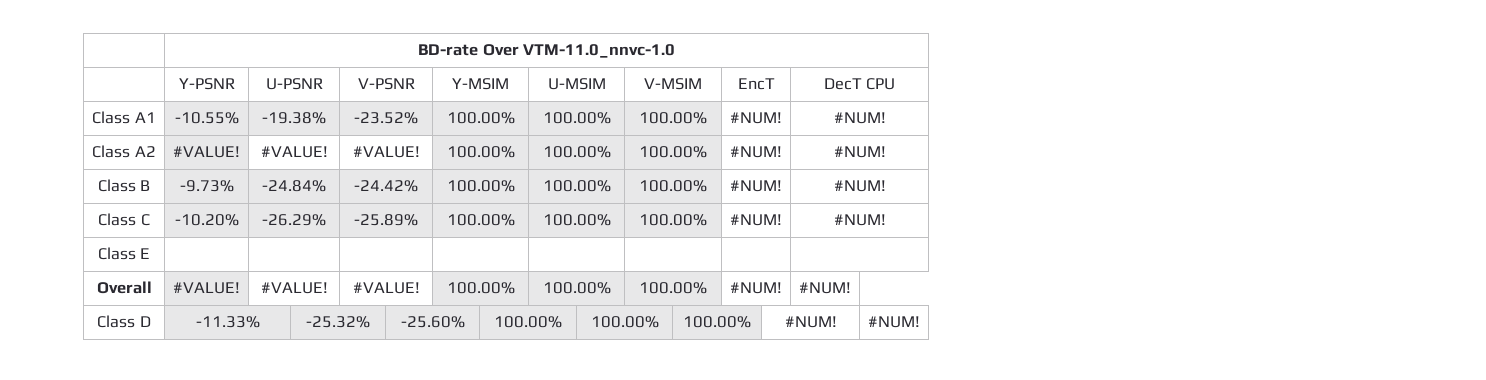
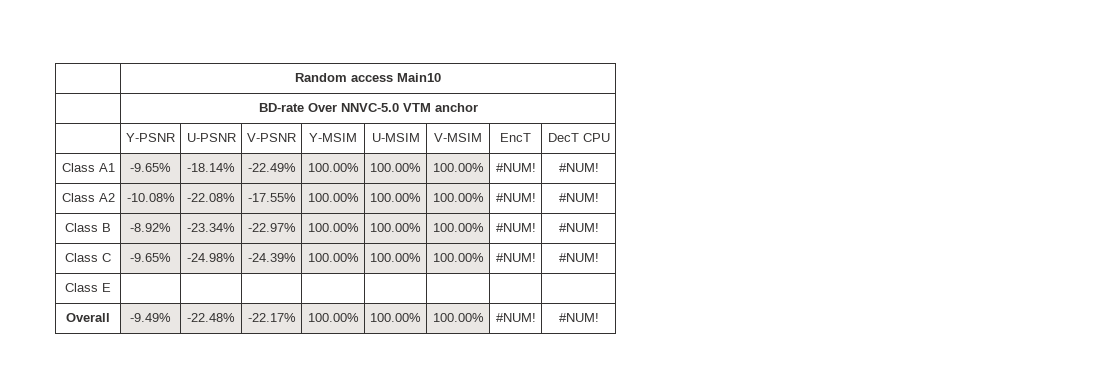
+ | Random access Main10
- | BD-rate Over VTM-11.0_nnvc-1.0
+ | BD-rate Over NNVC-5.0 VTM anchor
- Class A1 | -10.55% | -19.38% | -23.52% | 100.00% | 100.00% | 100.00% | #NUM! | #NUM!
+ Class A1 | -9.65% | -18.14% | -22.49% | 100.00% | 100.00% | 100.00% | #NUM! | #NUM!
- Class A2 | #VALUE! | #VALUE! | #VALUE! | 100.00% | 100.00% | 100.00% | #NUM! | #NUM!
+ Class A2 | -10.08% | -22.08% | -17.55% | 100.00% | 100.00% | 100.00% | #NUM! | #NUM!
- Class B | -9.73% | -24.84% | -24.42% | 100.00% | 100.00% | 100.00% | #NUM! | #NUM!
+ Class B | -8.92% | -23.34% | -22.97% | 100.00% | 100.00% | 100.00% | #NUM! | #NUM!
- Class C | -10.20% | -26.29% | -25.89% | 100.00% | 100.00% | 100.00% | #NUM! | #NUM!
+ Class C | -9.65% | -24.98% | -24.39% | 100.00% | 100.00% | 100.00% | #NUM! | #NUM!
- Overall | #VALUE! | #VALUE! | #VALUE! | 100.00% | 100.00% | 100.00% | #NUM! | #NUM!
- Class D | -11.33% | -25.32% | -25.60% | 100.00% | 100.00% | 100.00% | #NUM! | #NUM!
+ Overall | -9.49% | -22.48% | -22.17% | 100.00% | 100.00% | 100.00% | #NUM! | #NUM!

